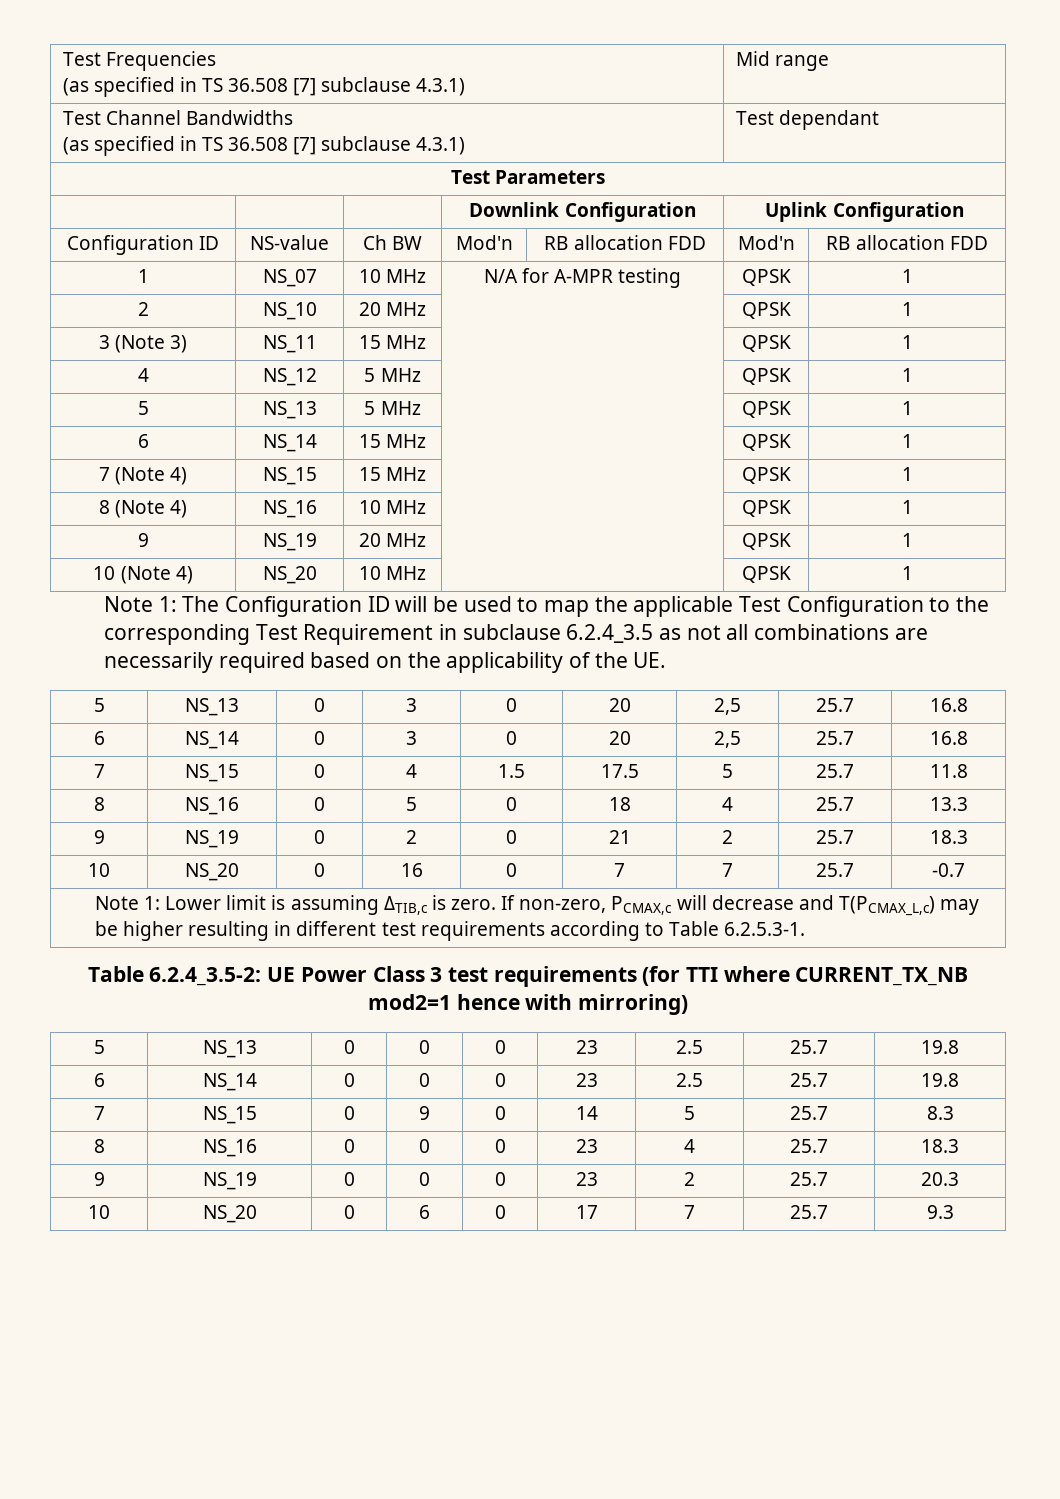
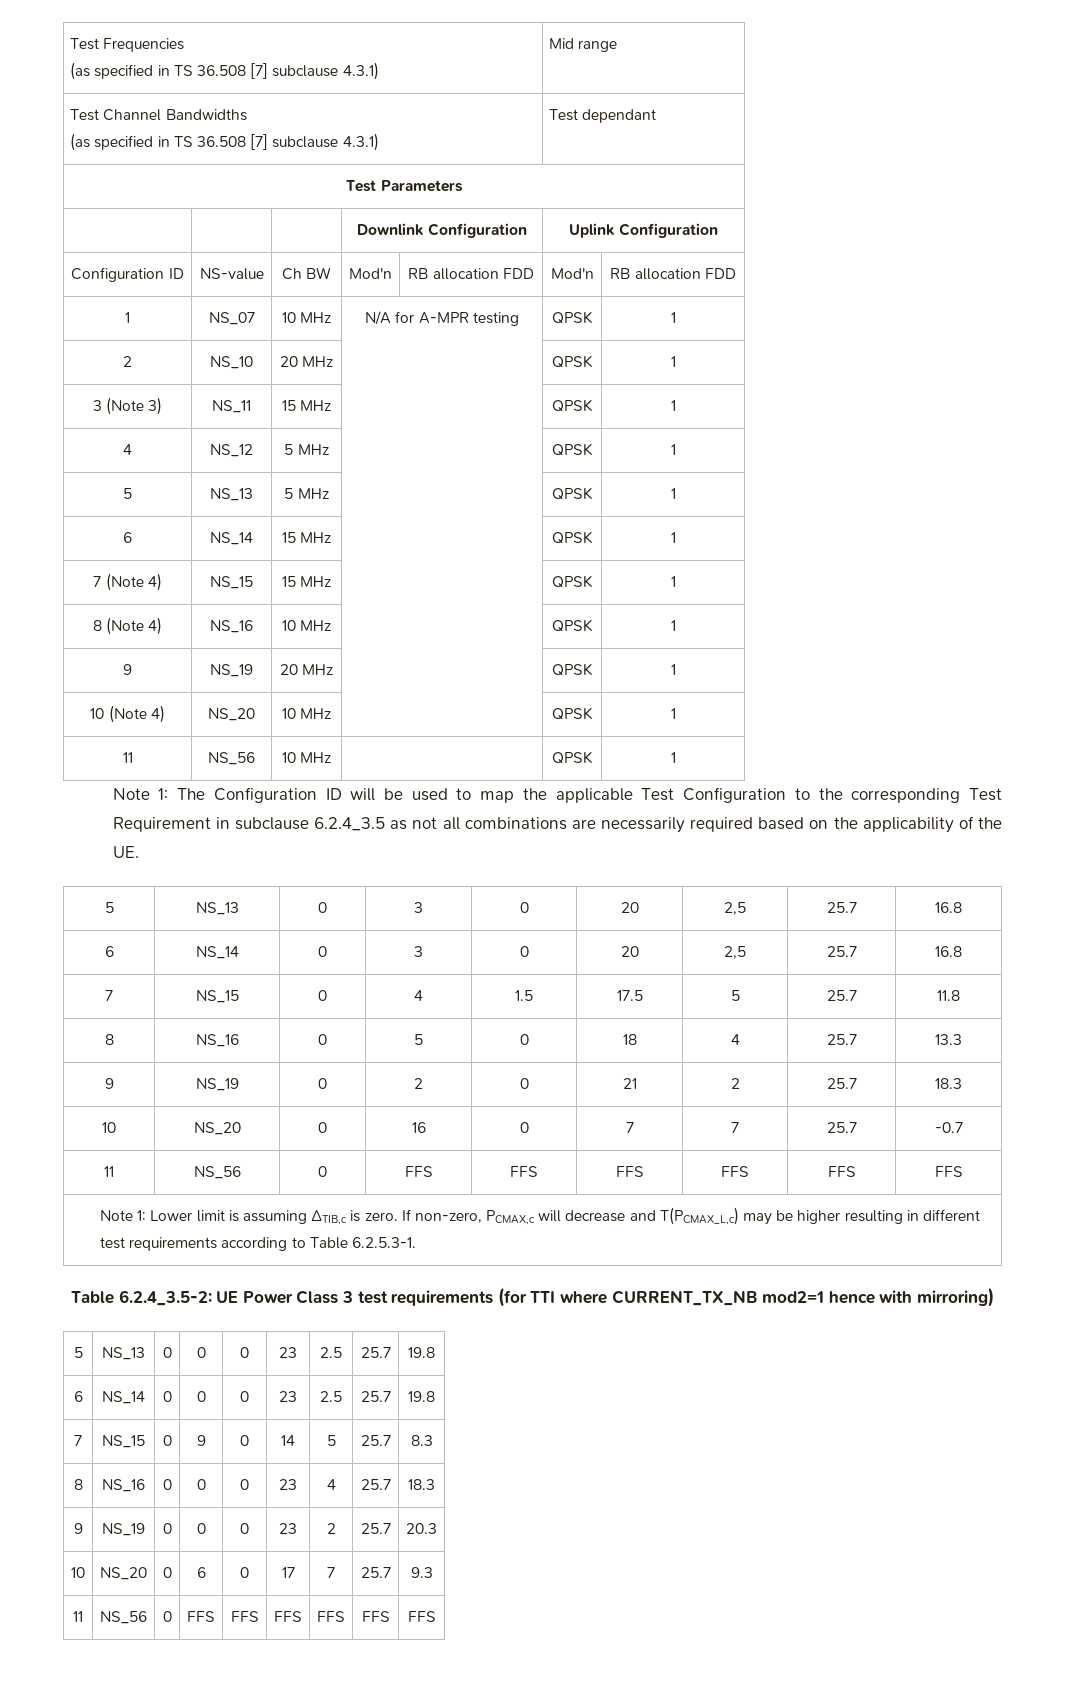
+ 11 | NS_56 | 10 MHz | | QPSK | 1
  10 | NS_20 | 0 | 16 | 0 | 7 | 7 | 25.7 | -0.7
+ 11 | NS_56 | 0 | FFS | FFS | FFS | FFS | FFS | FFS
  10 | NS_20 | 0 | 6 | 0 | 17 | 7 | 25.7 | 9.3
+ 11 | NS_56 | 0 | FFS | FFS | FFS | FFS | FFS | FFS

